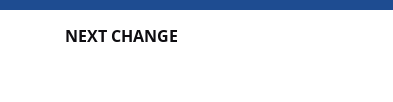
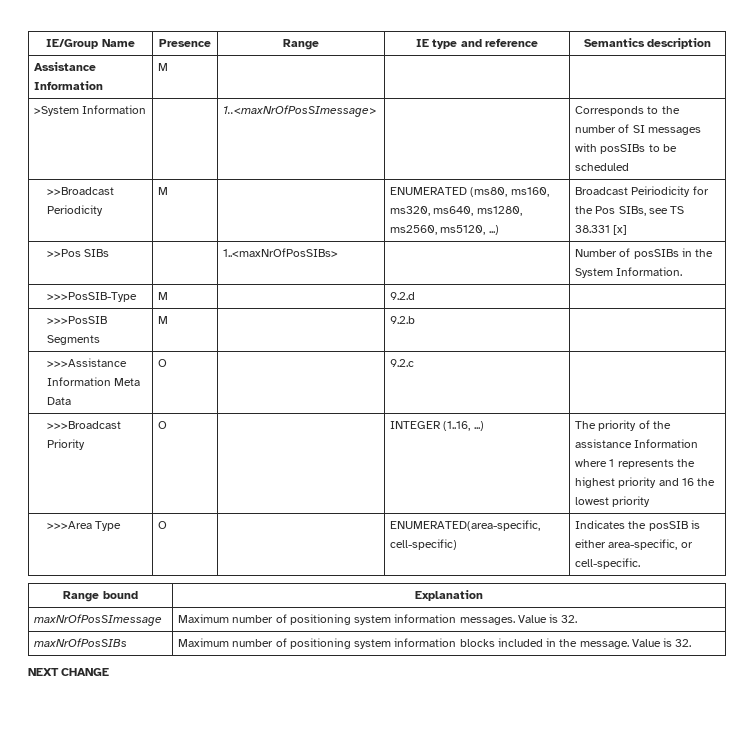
+ IE/Group Name | Presence | Range | IE type and reference | Semantics description
+ Assistance Information | M | | |
+ >System Information | | 1..<maxNrOfPosSImessage> | | Corresponds to the number of SI messages with posSIBs to be scheduled
+ >>Broadcast Periodicity | M | | ENUMERATED (ms80, ms160, ms320, ms640, ms1280, ms2560, ms5120, ...) | Broadcast Peiriodicity for the Pos SIBs, see TS 38.331 [x]
+ >>Pos SIBs | | 1..<maxNrOfPosSIBs> | | Number of posSIBs in the System Information.
+ >>>PosSIB-Type | M | | 9.2.d |
+ >>>PosSIB Segments | M | | 9.2.b |
+ >>>Assistance Information Meta Data | O | | 9.2.c |
+ >>>Broadcast Priority | O | | INTEGER (1..16, ...) | The priority of the assistance Information where 1 represents the highest priority and 16 the lowest priority
+ >>>Area Type | O | | ENUMERATED(area-specific, cell-specific) | Indicates the posSIB is either area-specific, or cell-specific.
+ Range bound | Explanation
+ maxNrOfPosSImessage | Maximum number of positioning system information messages. Value is 32.
+ maxNrOfPosSIBs | Maximum number of positioning system information blocks included in the message. Value is 32.

